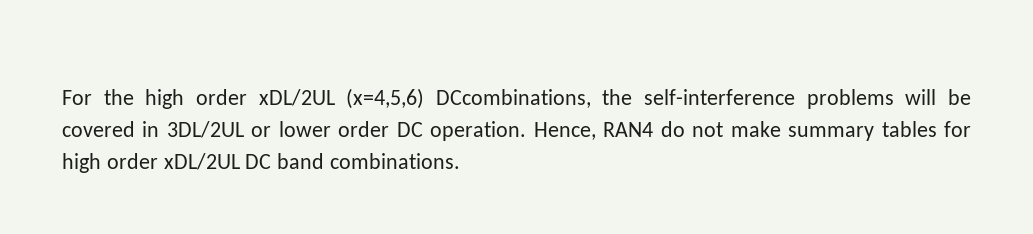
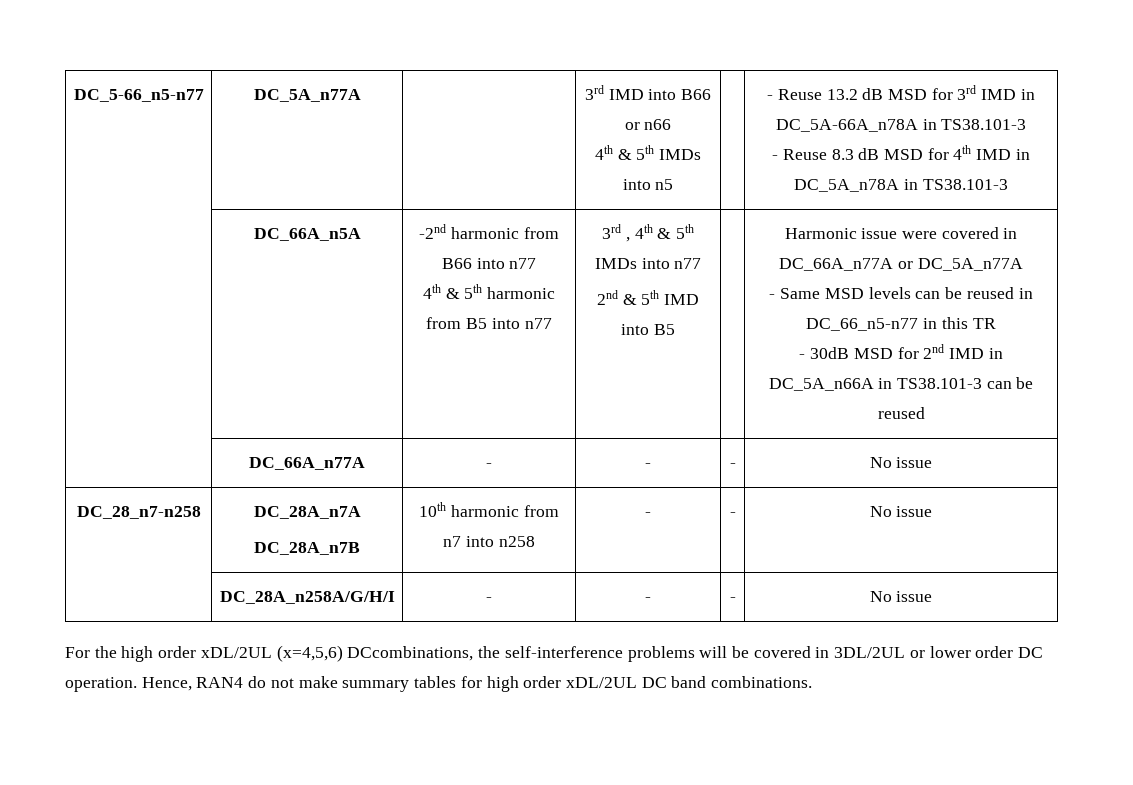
+ DC_5-66_n5-n77 | DC_5A_n77A | | 3rd IMD into B66 or n66
+ 4th & 5th IMDs into n5 | | - Reuse 13.2 dB MSD for 3rd IMD in DC_5A-66A_n78A in TS38.101-3
+ - Reuse 8.3 dB MSD for 4th IMD in DC_5A_n78A in TS38.101-3
+ | DC_66A_n5A | -2nd harmonic from B66 into n77
+ 4th & 5th harmonic from B5 into n77 | 3rd , 4th & 5th IMDs into n77
+ 2nd & 5th IMD into B5 | | Harmonic issue were covered in DC_66A_n77A or DC_5A_n77A
+ - Same MSD levels can be reused in DC_66_n5-n77 in this TR
+ - 30dB MSD for 2nd IMD in DC_5A_n66A in TS38.101-3 can be reused
+ | DC_66A_n77A | - | - | - | No issue
+ DC_28_n7-n258 | DC_28A_n7A
+ DC_28A_n7B | 10th harmonic from n7 into n258 | - | - | No issue
+ | DC_28A_n258A/G/H/I | - | - | - | No issue

